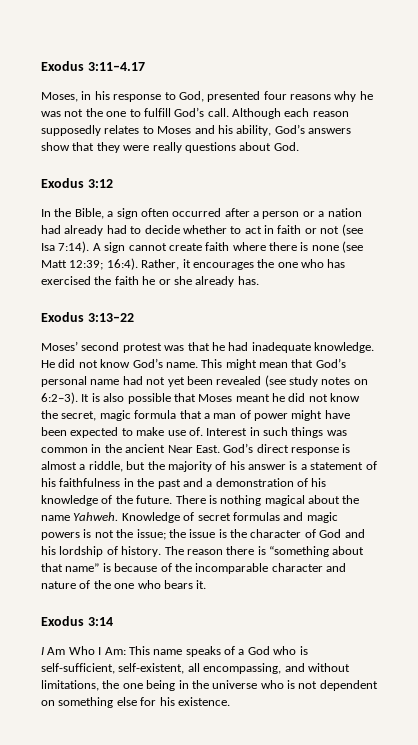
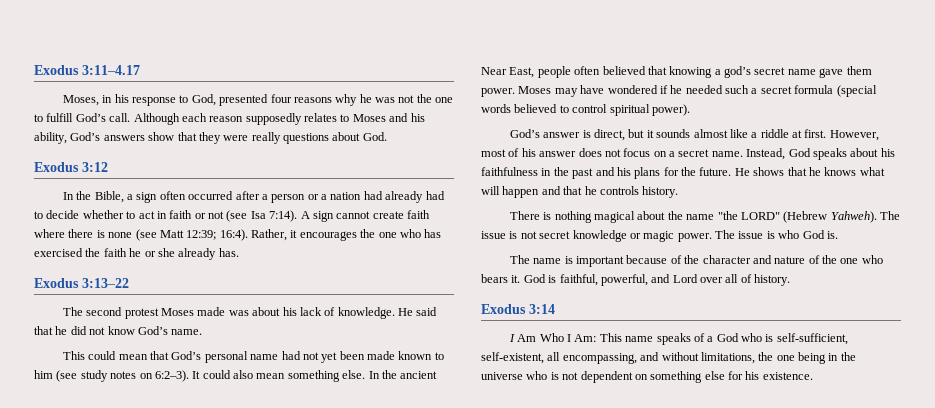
- Moses’ second protest was that he had inadequate knowledge. He did not know God’s name. This might mean that God’s personal name had not yet been revealed (see study notes on 6:2–3).
+ The second protest Moses made was about his lack of knowledge. He said that he did not know God’s name.
+ This could mean that God’s personal name had not yet been made known to him (see study notes on 6:2–3).
- It is also possible that Moses meant he did not know the secret, magic formula that a man of power might have been expected to make use of. Interest in such things was common in the ancient Near East. God’s direct response is almost a riddle, but the majority of his answer is a statement of his faithfulness in the past and a demonstration of his knowledge of the future. There is nothing magical about the name Yahweh. Knowledge of secret formulas and magic powers is not the issue; the issue is the character of God and his lordship of history. The reason there is “something about that name” is because of the incomparable character and nature of the one who bears it.
+ It could also mean something else. In the ancient Near East, people often believed that knowing a god’s secret name gave them power. Moses may have wondered if he needed such a secret formula (special words believed to control spiritual power).
+ God’s answer is direct, but it sounds almost like a riddle at first. However, most of his answer does not focus on a secret name. Instead, God speaks about his faithfulness in the past and his plans for the future. He shows that he knows what will happen and that he controls history.
+ There is nothing magical about the name "the LORD" (Hebrew Yahweh). The issue is not secret knowledge or magic power. The issue is who God is.
+ The name is important because of the character and nature of the one who bears it. God is faithful, powerful, and Lord over all of history.

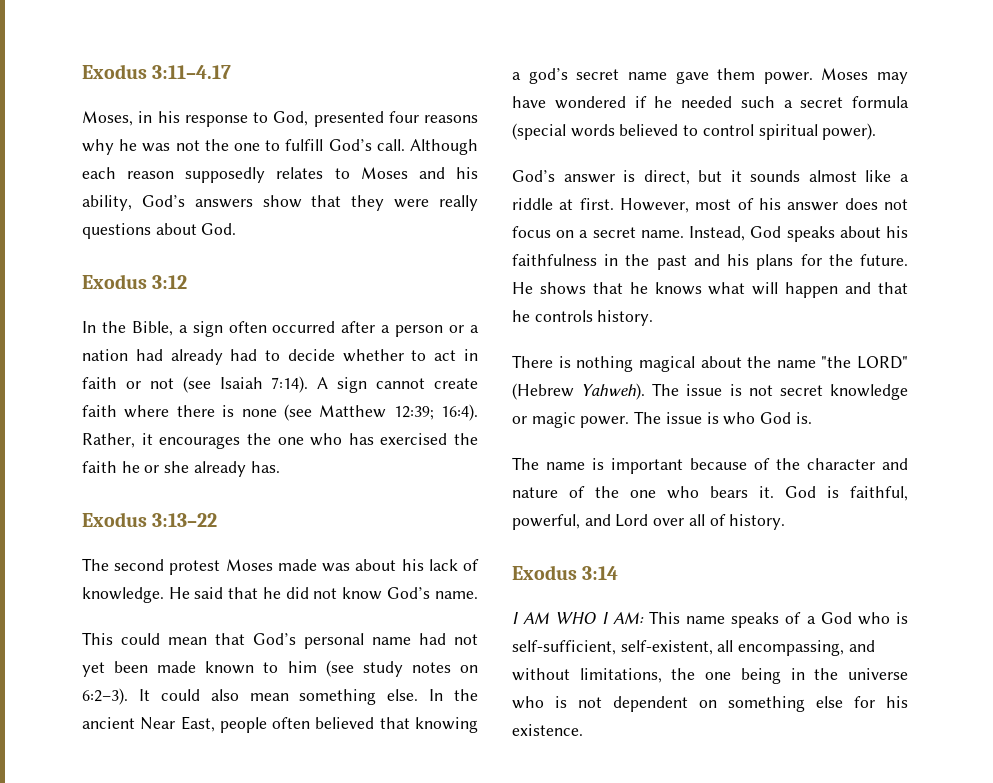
- In the Bible, a sign often occurred after a person or a nation had already had to decide whether to act in faith or not (see Isa 7:14).
+ In the Bible, a sign often occurred after a person or a nation had already had to decide whether to act in faith or not (see Isaiah 7:14).
- A sign cannot create faith where there is none (see Matt 12:39; 16:4).
+ A sign cannot create faith where there is none (see Matthew 12:39; 16:4).
- I Am Who I Am: This name speaks of a God who is self-sufficient, self-existent, all encompassing, and without limitations, the one being in the universe who is not dependent on something else for his existence.
+ I AM WHO I AM: This name speaks of a God who is self-sufficient, self-existent, all encompassing, and without limitations, the one being in the universe who is not dependent on something else for his existence.

